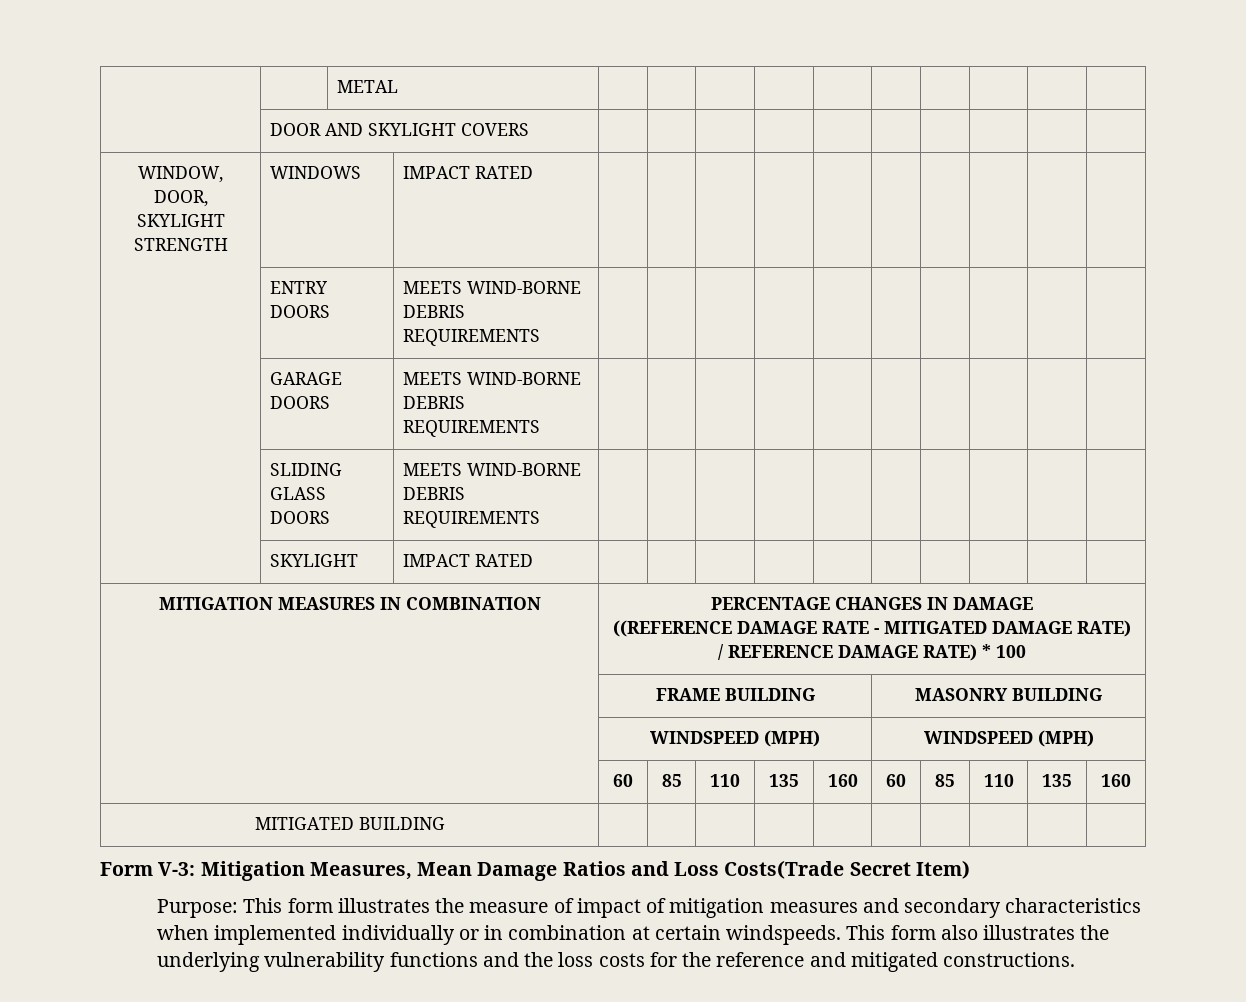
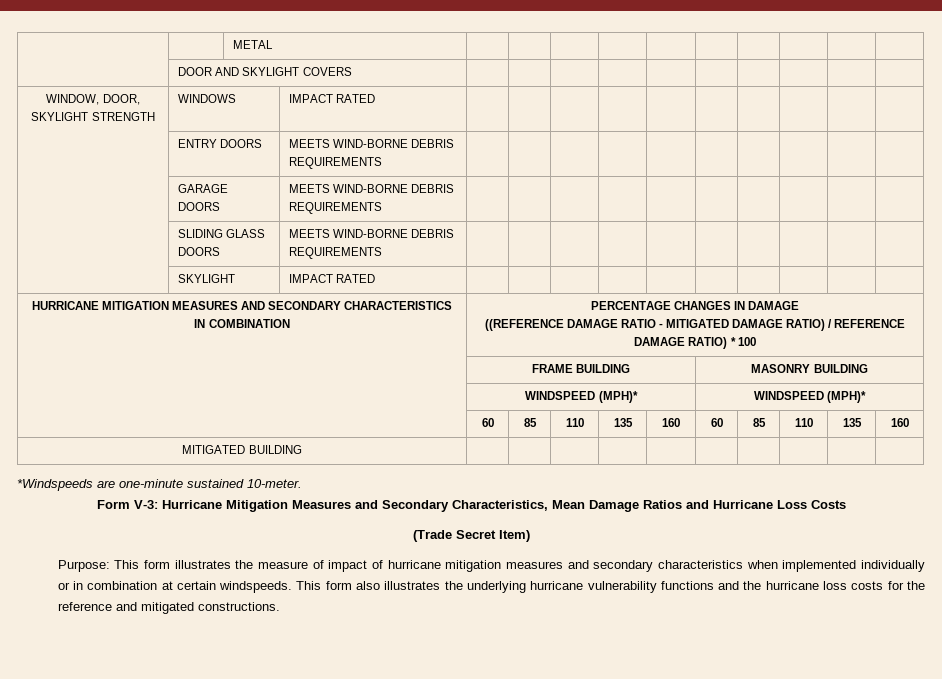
- MITIGATION MEASURES IN COMBINATION | PERCENTAGE CHANGES IN DAMAGE
- ((REFERENCE DAMAGE RATE - MITIGATED DAMAGE RATE) / REFERENCE DAMAGE RATE) * 100
+ HURRICANE MITIGATION MEASURES AND SECONDARY CHARACTERISTICS IN COMBINATION | PERCENTAGE CHANGES IN DAMAGE
+ ((REFERENCE DAMAGE RATIO - MITIGATED DAMAGE RATIO) / REFERENCE DAMAGE RATIO) * 100
- | WINDSPEED (MPH) | WINDSPEED (MPH)
+ | WINDSPEED (MPH)* | WINDSPEED (MPH)*
- Form V-3: Mitigation Measures, Mean Damage Ratios and Loss Costs(Trade Secret Item)
+ *Windspeeds are one-minute sustained 10-meter.
+ Form V-3: Hurricane Mitigation Measures and Secondary Characteristics, Mean Damage Ratios and Hurricane Loss Costs
+ (Trade Secret Item)
- Purpose: This form illustrates the measure of impact of mitigation measures and secondary characteristics when implemented individually or in combination at certain windspeeds.
+ Purpose: This form illustrates the measure of impact of hurricane mitigation measures and secondary characteristics when implemented individually or in combination at certain windspeeds.
- This form also illustrates the underlying vulnerability functions and the loss costs for the reference and mitigated constructions.
+ This form also illustrates the underlying hurricane vulnerability functions and the hurricane loss costs for the reference and mitigated constructions.

